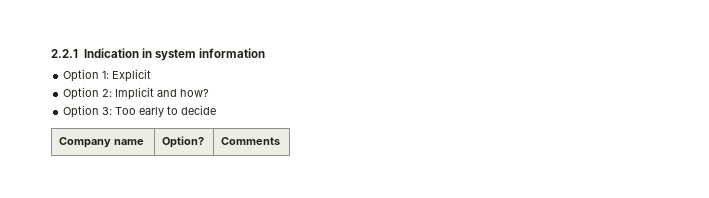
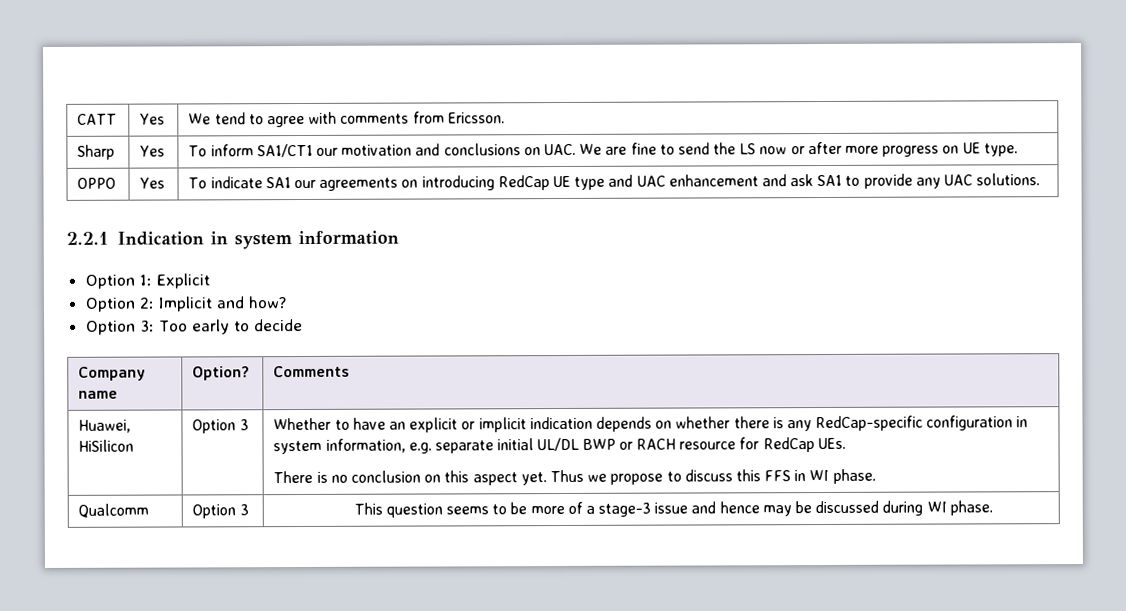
+ CATT | Yes | We tend to agree with comments from Ericsson.
+ Sharp | Yes | To inform SA1/CT1 our motivation and conclusions on UAC. We are fine to send the LS now or after more progress on UE type.
+ OPPO | Yes | To indicate SA1 our agreements on introducing RedCap UE type and UAC enhancement and ask SA1 to provide any UAC solutions.
+ Huawei, HiSilicon | Option 3 | Whether to have an explicit or implicit indication depends on whether there is any RedCap-specific configuration in system information, e.g. separate initial UL/DL BWP or RACH resource for RedCap UEs.
+ There is no conclusion on this aspect yet. Thus we propose to discuss this FFS in WI phase.
+ Qualcomm | Option 3 | This question seems to be more of a stage-3 issue and hence may be discussed during WI phase.

